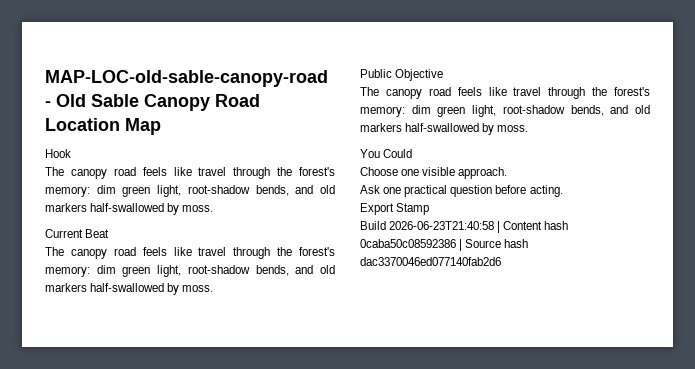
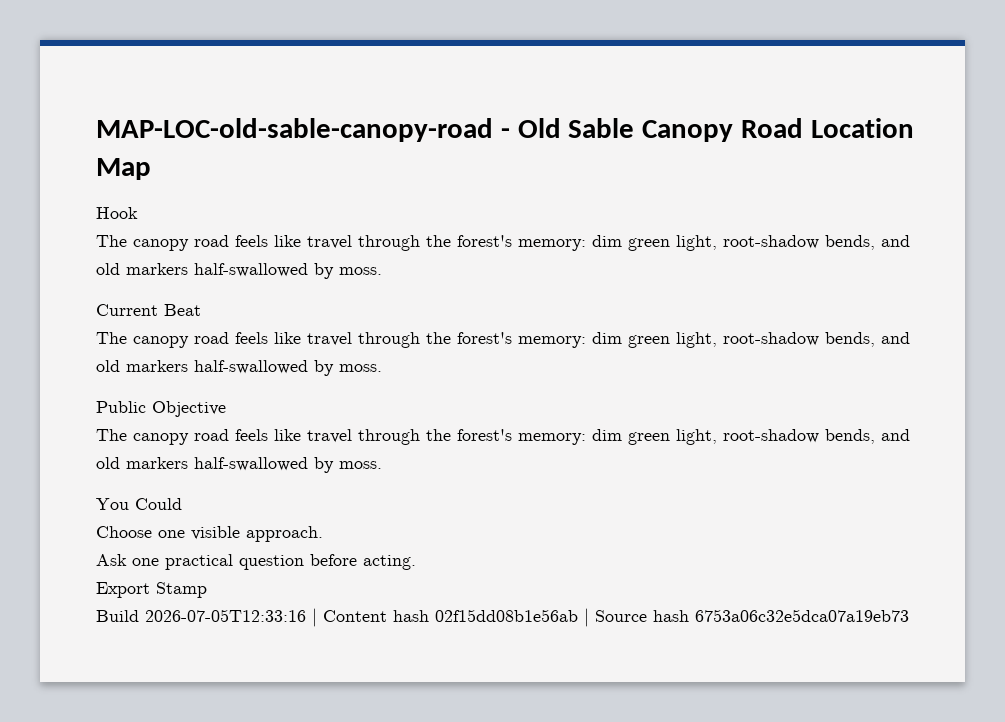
- Build 2026-06-23T21:40:58 | Content hash 0caba50c08592386 | Source hash dac3370046ed077140fab2d6
+ Build 2026-07-05T12:33:16 | Content hash 02f15dd08b1e56ab | Source hash 6753a06c32e5dca07a19eb73

